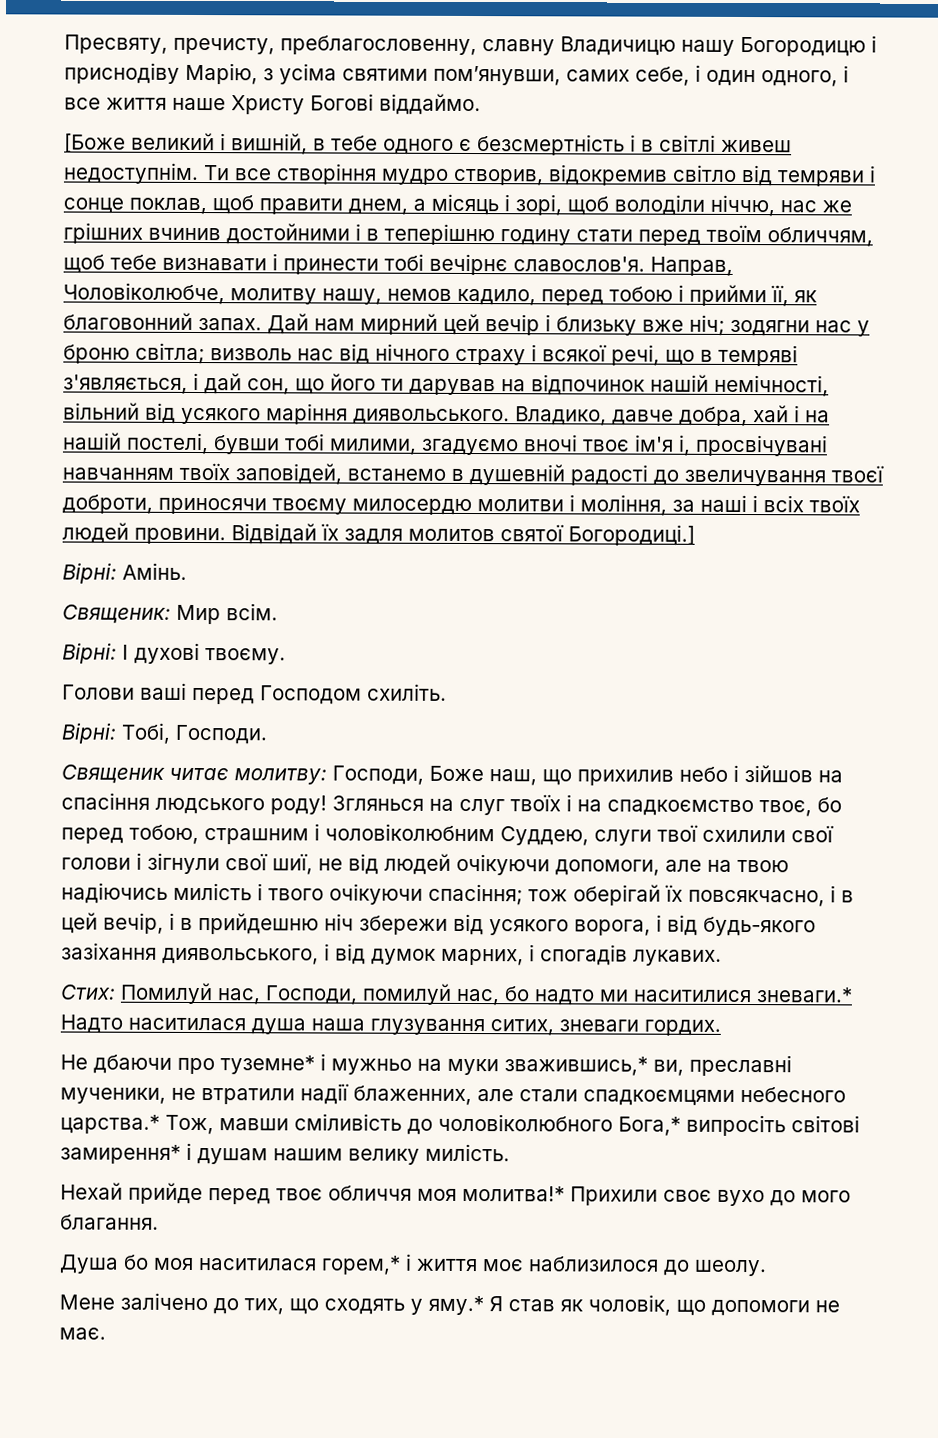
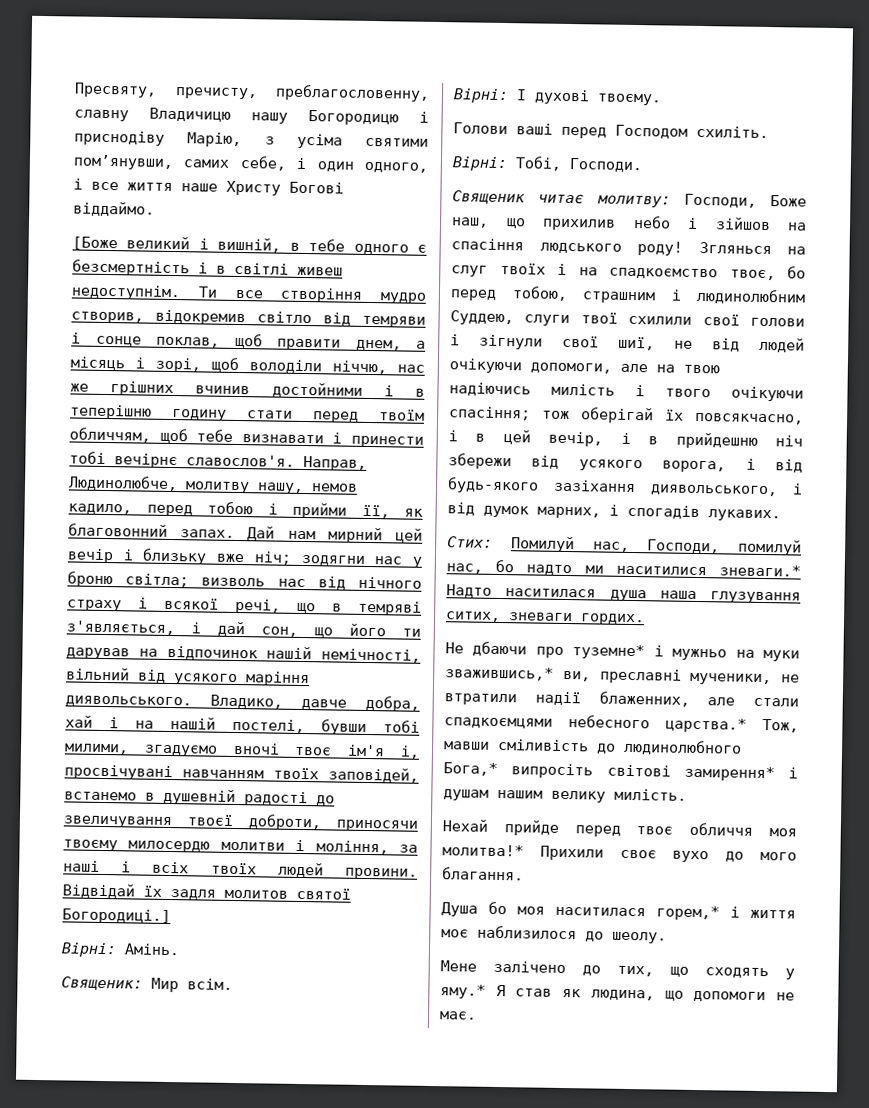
- Направ, Чоловіколюбче, молитву нашу, немов кадило, перед тобою і прийми її, як благовонний запах.
+ Направ, Людинолюбче, молитву нашу, немов кадило, перед тобою і прийми її, як благовонний запах.
- Зглянься на слуг твоїх і на спадкоємство твоє, бо перед тобою, страшним і чоловіколюбним Суддею, слуги твої схилили свої голови і зігнули свої шиї, не від людей очікуючи допомоги, але на твою надіючись милість і твого очікуючи спасіння;
+ Зглянься на слуг твоїх і на спадкоємство твоє, бо перед тобою, страшним і людинолюбним Суддею, слуги твої схилили свої голови і зігнули свої шиї, не від людей очікуючи допомоги, але на твою надіючись милість і твого очікуючи спасіння;
- Не дбаючи про туземне* і мужньо на муки зважившись,* ви, преславні мученики, не втратили надії блаженних, але стали спадкоємцями небесного царства.* Тож, мавши сміливість до чоловіколюбного Бога,* випросіть світові замирення* і душам нашим велику милість.
+ Не дбаючи про туземне* і мужньо на муки зважившись,* ви, преславні мученики, не втратили надії блаженних, але стали спадкоємцями небесного царства.* Тож, мавши сміливість до людинолюбного Бога,* випросіть світові замирення* і душам нашим велику милість.
- Мене залічено до тих, що сходять у яму.* Я став як чоловік, що допомоги не має.
+ Мене залічено до тих, що сходять у яму.* Я став як людина, що допомоги не має.

